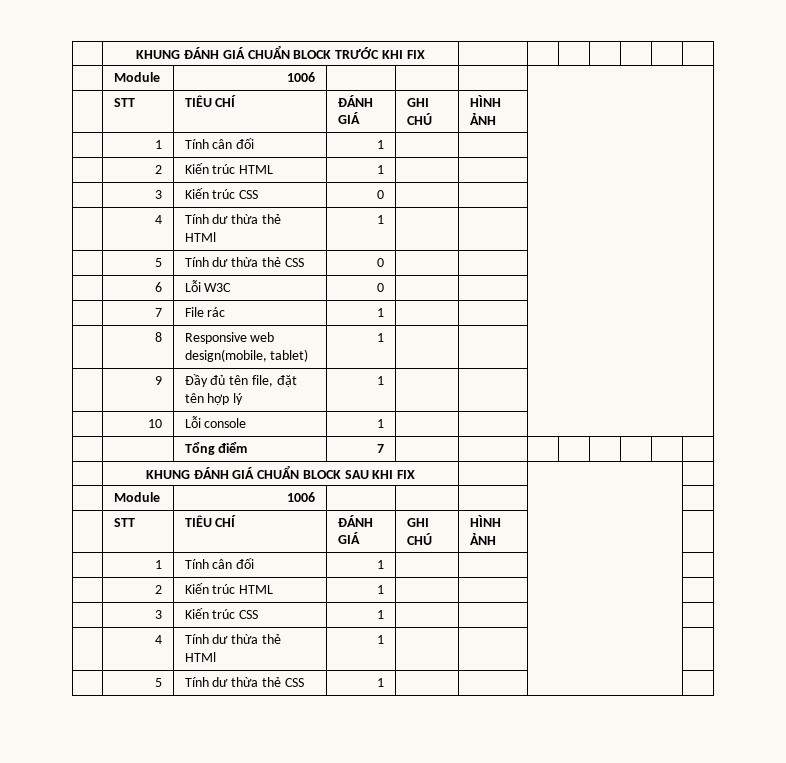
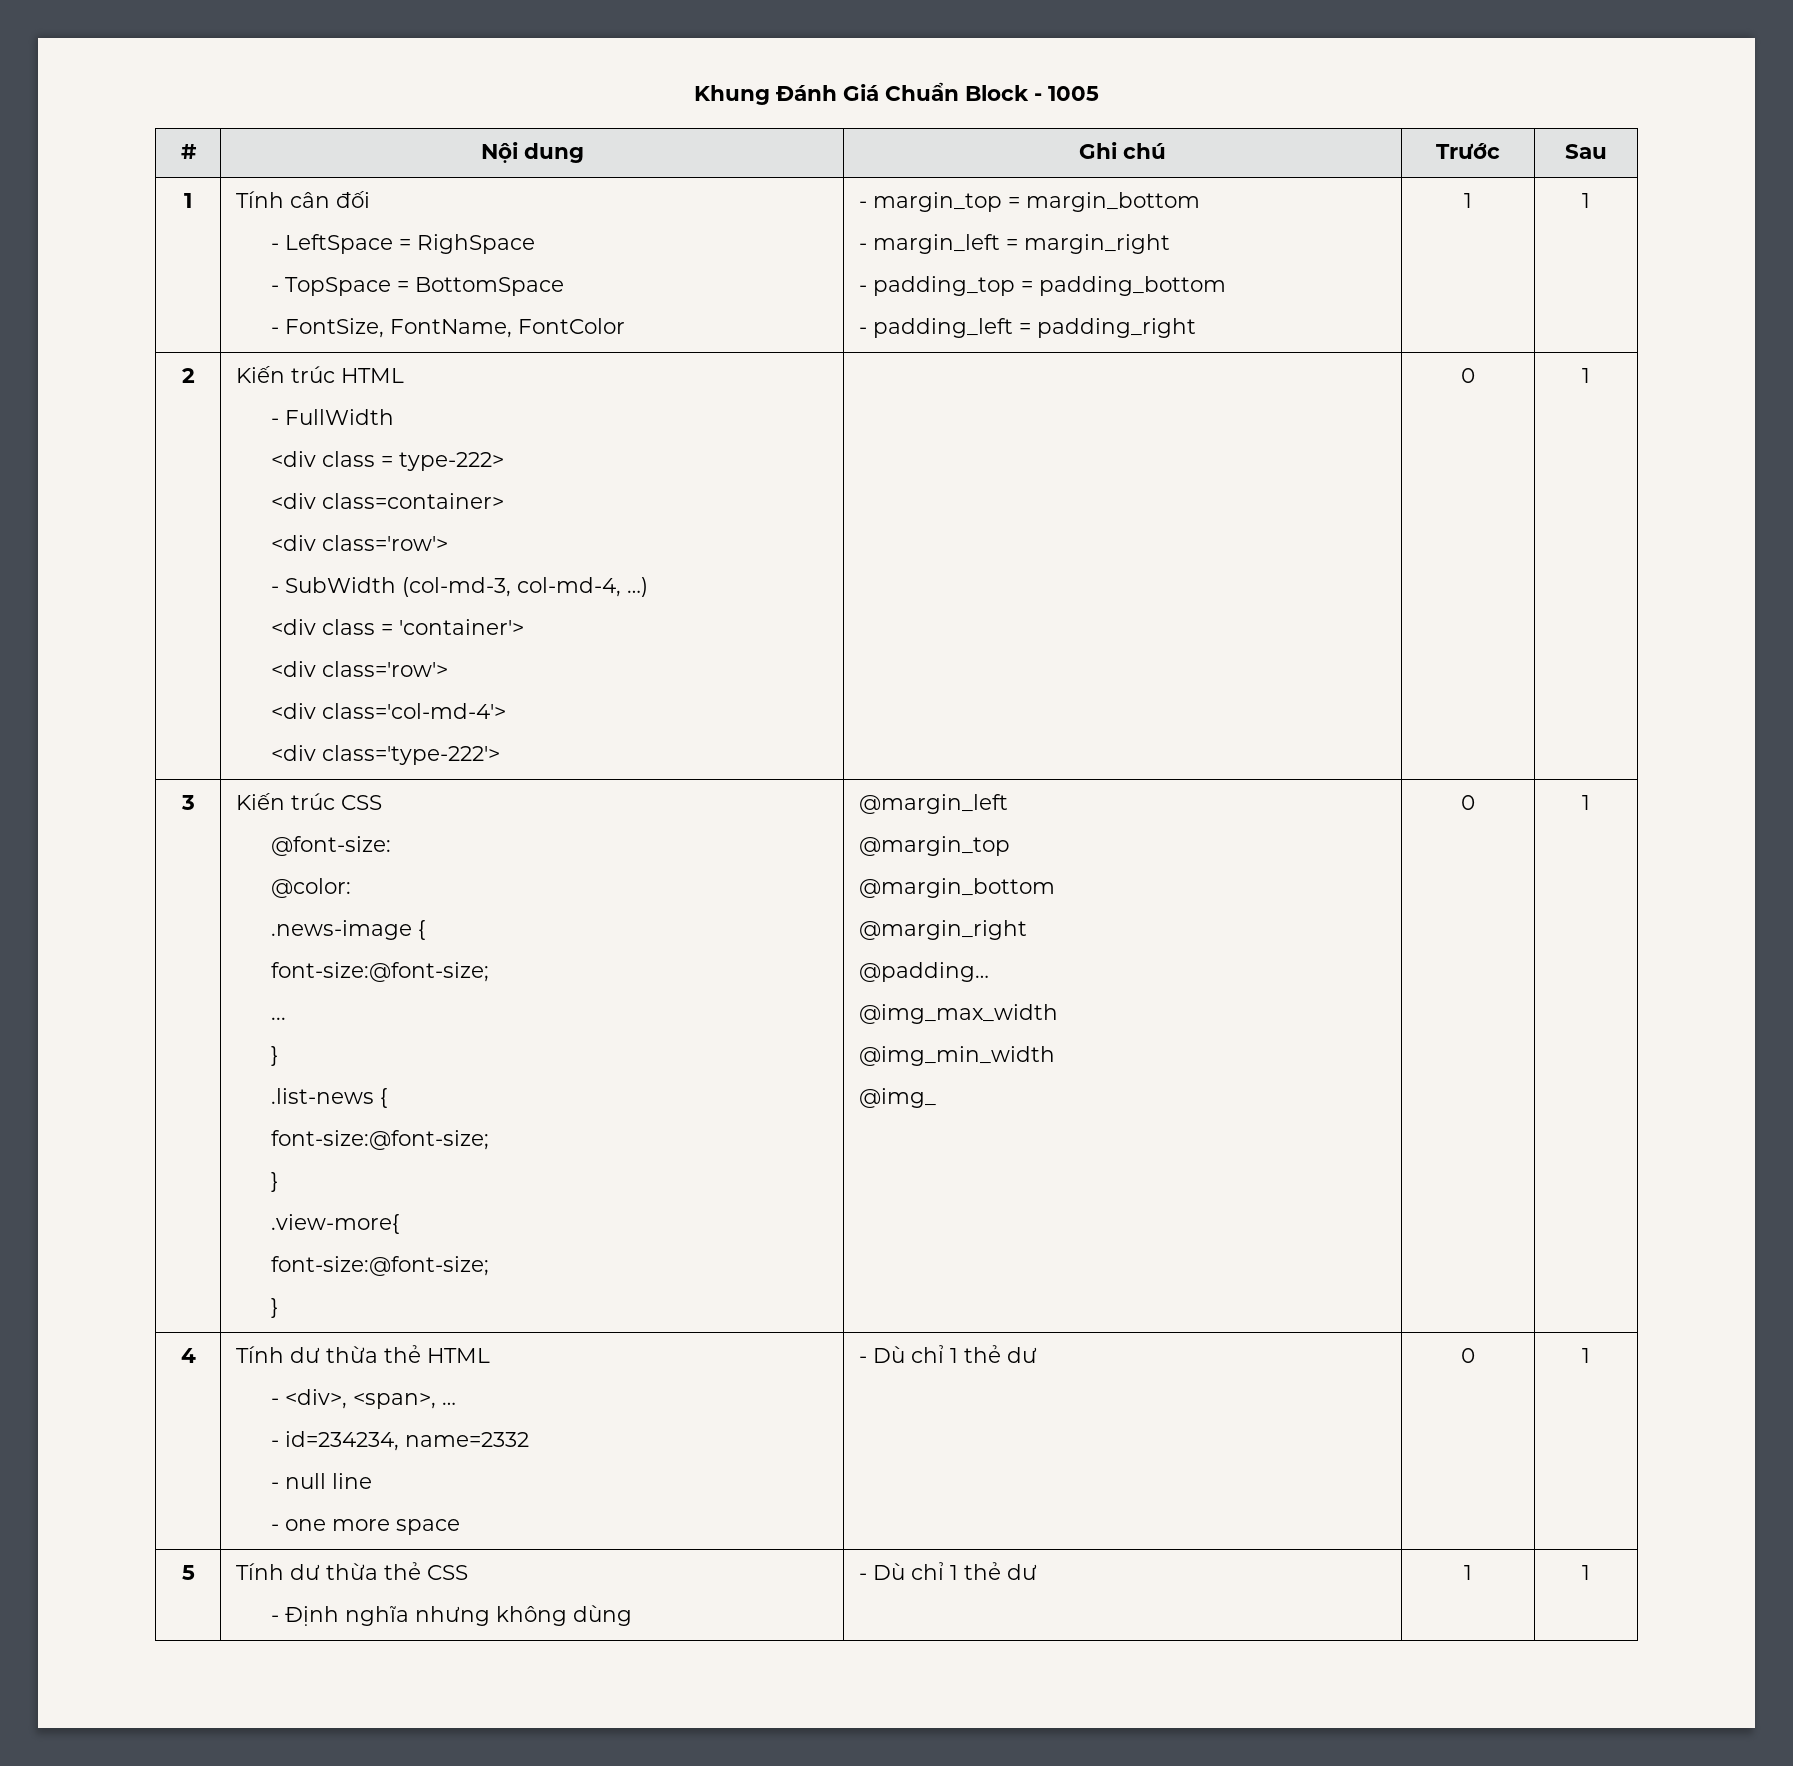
- | KHUNG ĐÁNH GIÁ CHUẨN BLOCK TRƯỚC KHI FIX | | | | | | |
- | Module | 1006 | | | |
- | STT | TIÊU CHÍ | ĐÁNH GIÁ | GHI CHÚ | HÌNH ẢNH |
- | 1 | Tính cân đối | 1 | | |
- | 2 | Kiến trúc HTML | 1 | | |
- | 3 | Kiến trúc CSS | 0 | | |
- | 4 | Tính dư thừa thẻ HTMl | 1 | | |
- | 5 | Tính dư thừa thẻ CSS | 0 | | |
- | 6 | Lỗi W3C | 0 | | |
- | 7 | File rác | 1 | | |
- | 8 | Responsive web design(mobile, tablet) | 1 | | |
- | 9 | Đầy đủ tên file, đặt tên hợp lý | 1 | | |
- | 10 | Lỗi console | 1 | | |
- | | Tổng điểm | 7 | | | | | | | |
- | KHUNG ĐÁNH GIÁ CHUẨN BLOCK SAU KHI FIX | | |
- | Module | 1006 | | | | |
- | STT | TIÊU CHÍ | ĐÁNH GIÁ | GHI CHÚ | HÌNH ẢNH | |
- | 1 | Tính cân đối | 1 | | | |
- | 2 | Kiến trúc HTML | 1 | | | |
- | 3 | Kiến trúc CSS | 1 | | | |
- | 4 | Tính dư thừa thẻ HTMl | 1 | | | |
- | 5 | Tính dư thừa thẻ CSS | 1 | | | |
+ Khung Đánh Giá Chuẩn Block - 1005
+ # | Nội dung | Ghi chú | Trước | Sau
+ 1 | Tính cân đối
+ - LeftSpace = RighSpace
+ - TopSpace = BottomSpace
+ - FontSize, FontName, FontColor | - margin_top = margin_bottom
+ - margin_left = margin_right
+ - padding_top = padding_bottom
+ - padding_left = padding_right | 1 | 1
+ 2 | Kiến trúc HTML
+ - FullWidth
+ <div class = type-222>
+ <div class=container>
+ <div class='row'>
+ - SubWidth (col-md-3, col-md-4, …)
+ <div class = 'container'>
+ <div class='row'>
+ <div class='col-md-4'>
+ <div class='type-222'> | | 0 | 1
+ 3 | Kiến trúc CSS
+ @font-size:
+ @color:
+ .news-image {
+ font-size:@font-size;
+ ...
+ }
+ .list-news {
+ font-size:@font-size;
+ }
+ .view-more{
+ font-size:@font-size;
+ } | @margin_left
+ @margin_top
+ @margin_bottom
+ @margin_right
+ @padding…
+ @img_max_width
+ @img_min_width
+ @img_ | 0 | 1
+ 4 | Tính dư thừa thẻ HTML
+ - <div>, <span>, …
+ - id=234234, name=2332
+ - null line
+ - one more space | - Dù chỉ 1 thẻ dư | 0 | 1
+ 5 | Tính dư thừa thẻ CSS
+ - Định nghĩa nhưng không dùng | - Dù chỉ 1 thẻ dư | 1 | 1

